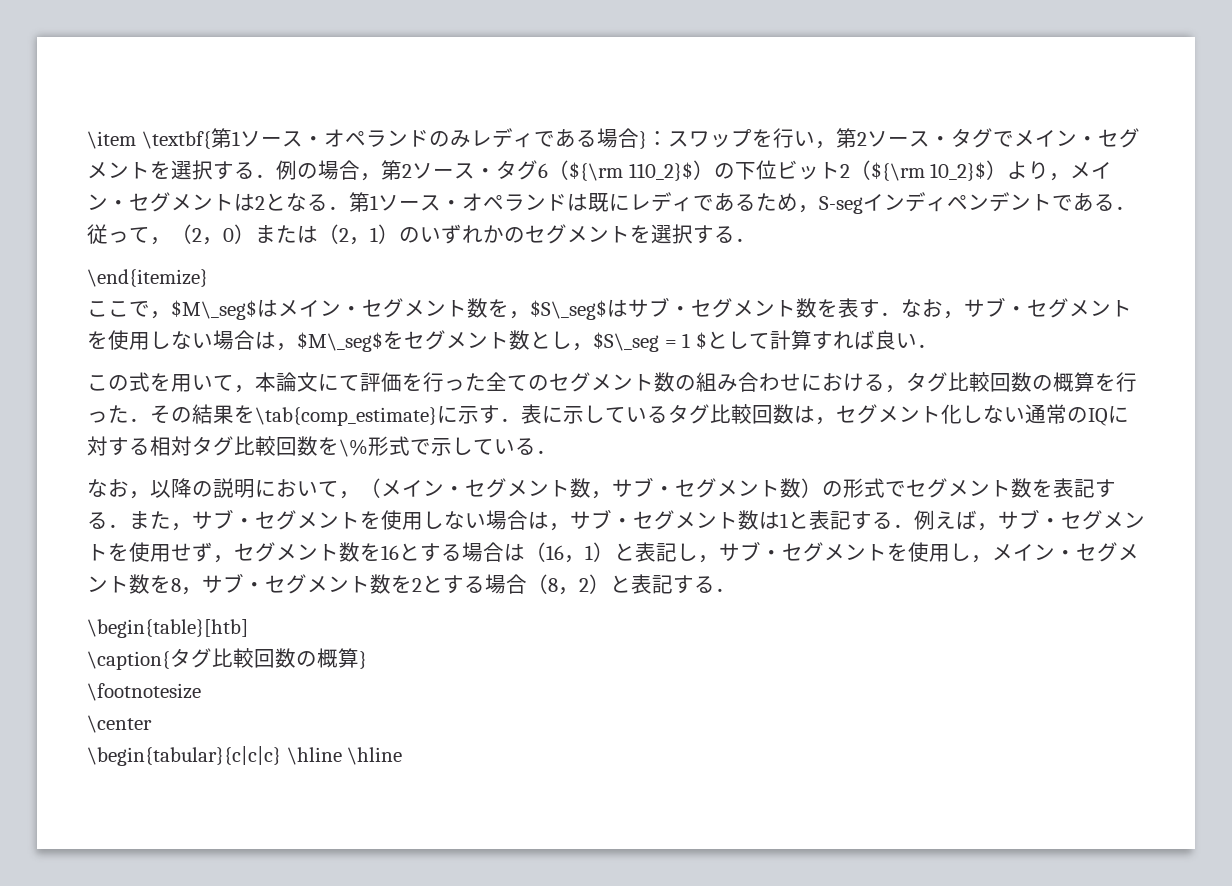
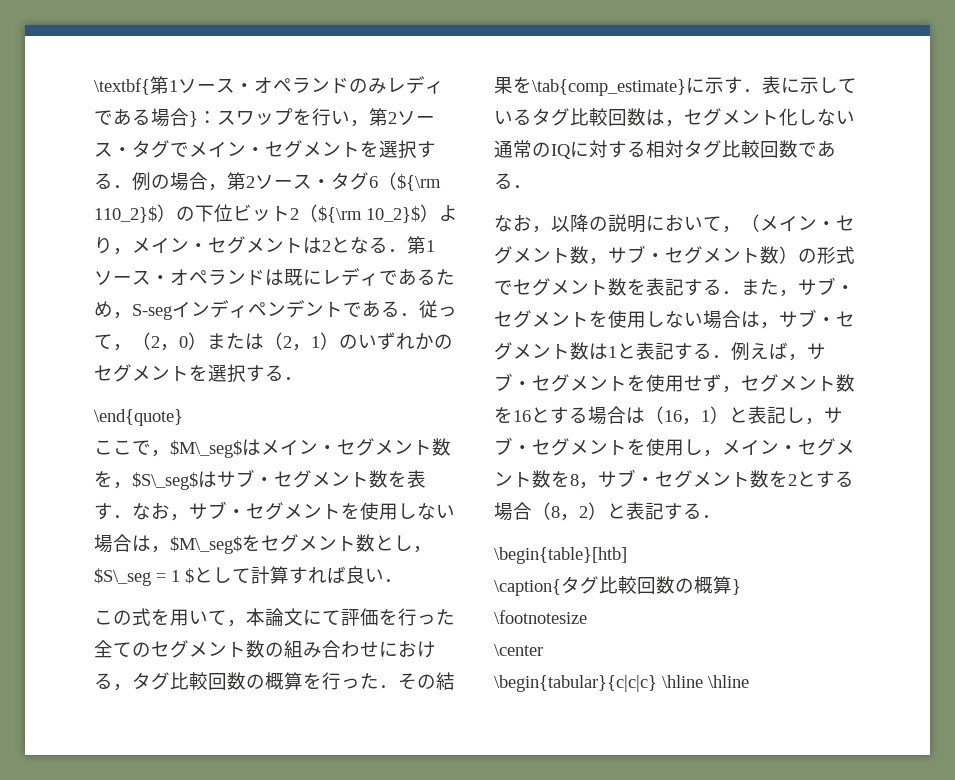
- \item \textbf{第1ソース・オペランドのみレディである場合}：
+ \textbf{第1ソース・オペランドのみレディである場合}：
- \end{itemize}
+ \end{quote}
- この式を用いて，本論文にて評価を行った全てのセグメント数の組み合わせにおける，タグ比較回数の概算を行った．その結果を\tab{comp_estimate}に示す．表に示しているタグ比較回数は，セグメント化しない通常のIQに対する相対タグ比較回数を\%形式で示している．
+ この式を用いて，本論文にて評価を行った全てのセグメント数の組み合わせにおける，タグ比較回数の概算を行った．その結果を\tab{comp_estimate}に示す．表に示しているタグ比較回数は，セグメント化しない通常のIQに対する相対タグ比較回数である．

